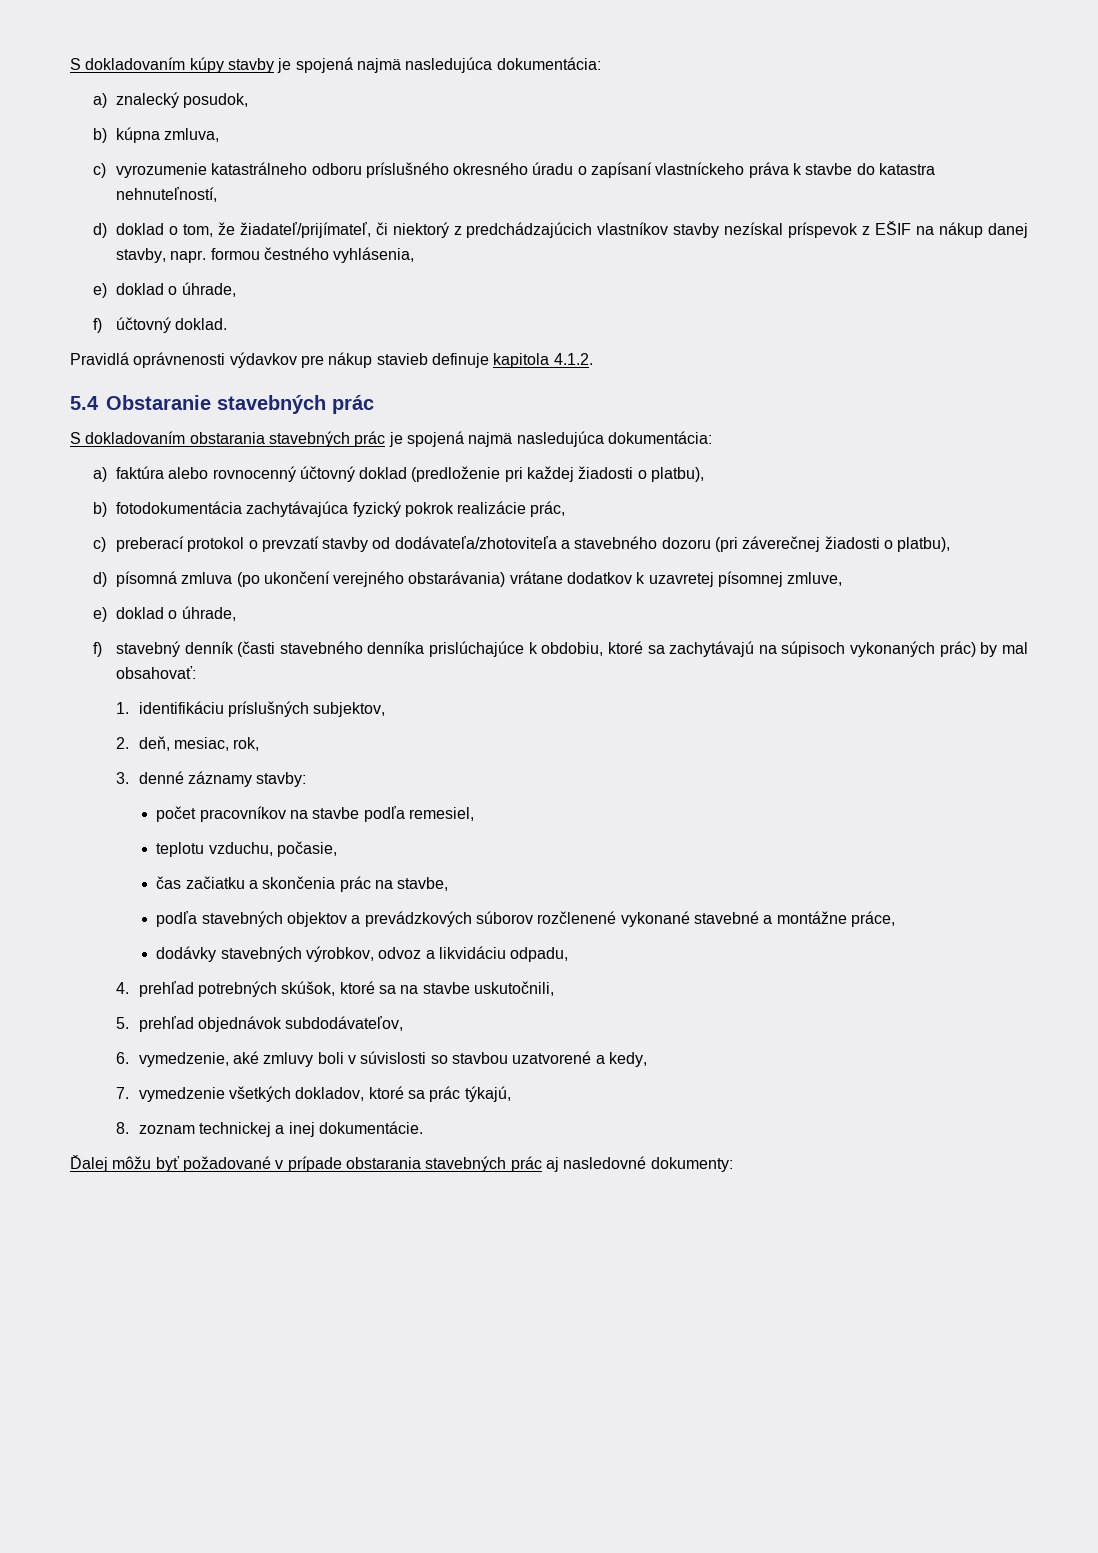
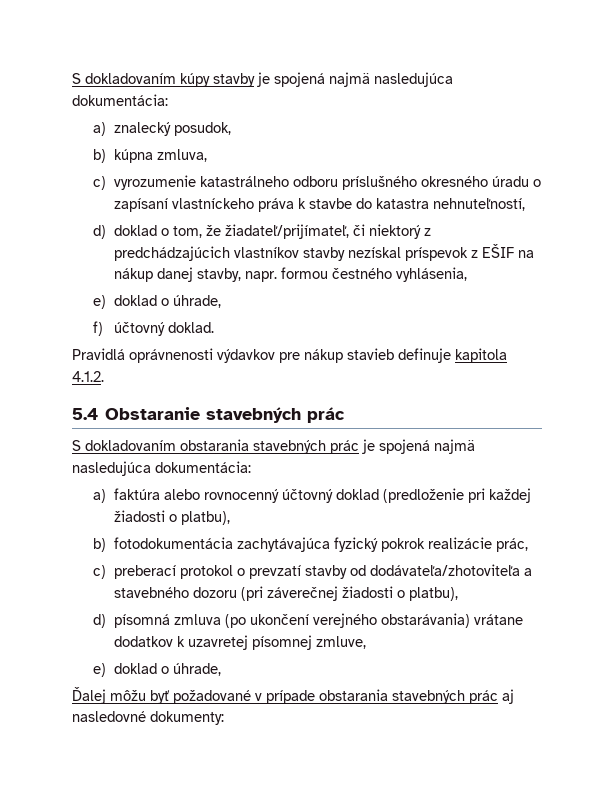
- f) stavebný denník (časti stavebného denníka prislúchajúce k obdobiu, ktoré sa zachytávajú na súpisoch vykonaných prác) by mal obsahovať:
- 1. identifikáciu príslušných subjektov,
- 2. deň, mesiac, rok,
- 3. denné záznamy stavby:
- počet pracovníkov na stavbe podľa remesiel,
- teplotu vzduchu, počasie,
- čas začiatku a skončenia prác na stavbe,
- podľa stavebných objektov a prevádzkových súborov rozčlenené vykonané stavebné a montážne práce,
- dodávky stavebných výrobkov, odvoz a likvidáciu odpadu,
- 4. prehľad potrebných skúšok, ktoré sa na stavbe uskutočnili,
- 5. prehľad objednávok subdodávateľov,
- 6. vymedzenie, aké zmluvy boli v súvislosti so stavbou uzatvorené a kedy,
- 7. vymedzenie všetkých dokladov, ktoré sa prác týkajú,
- 8. zoznam technickej a inej dokumentácie.

